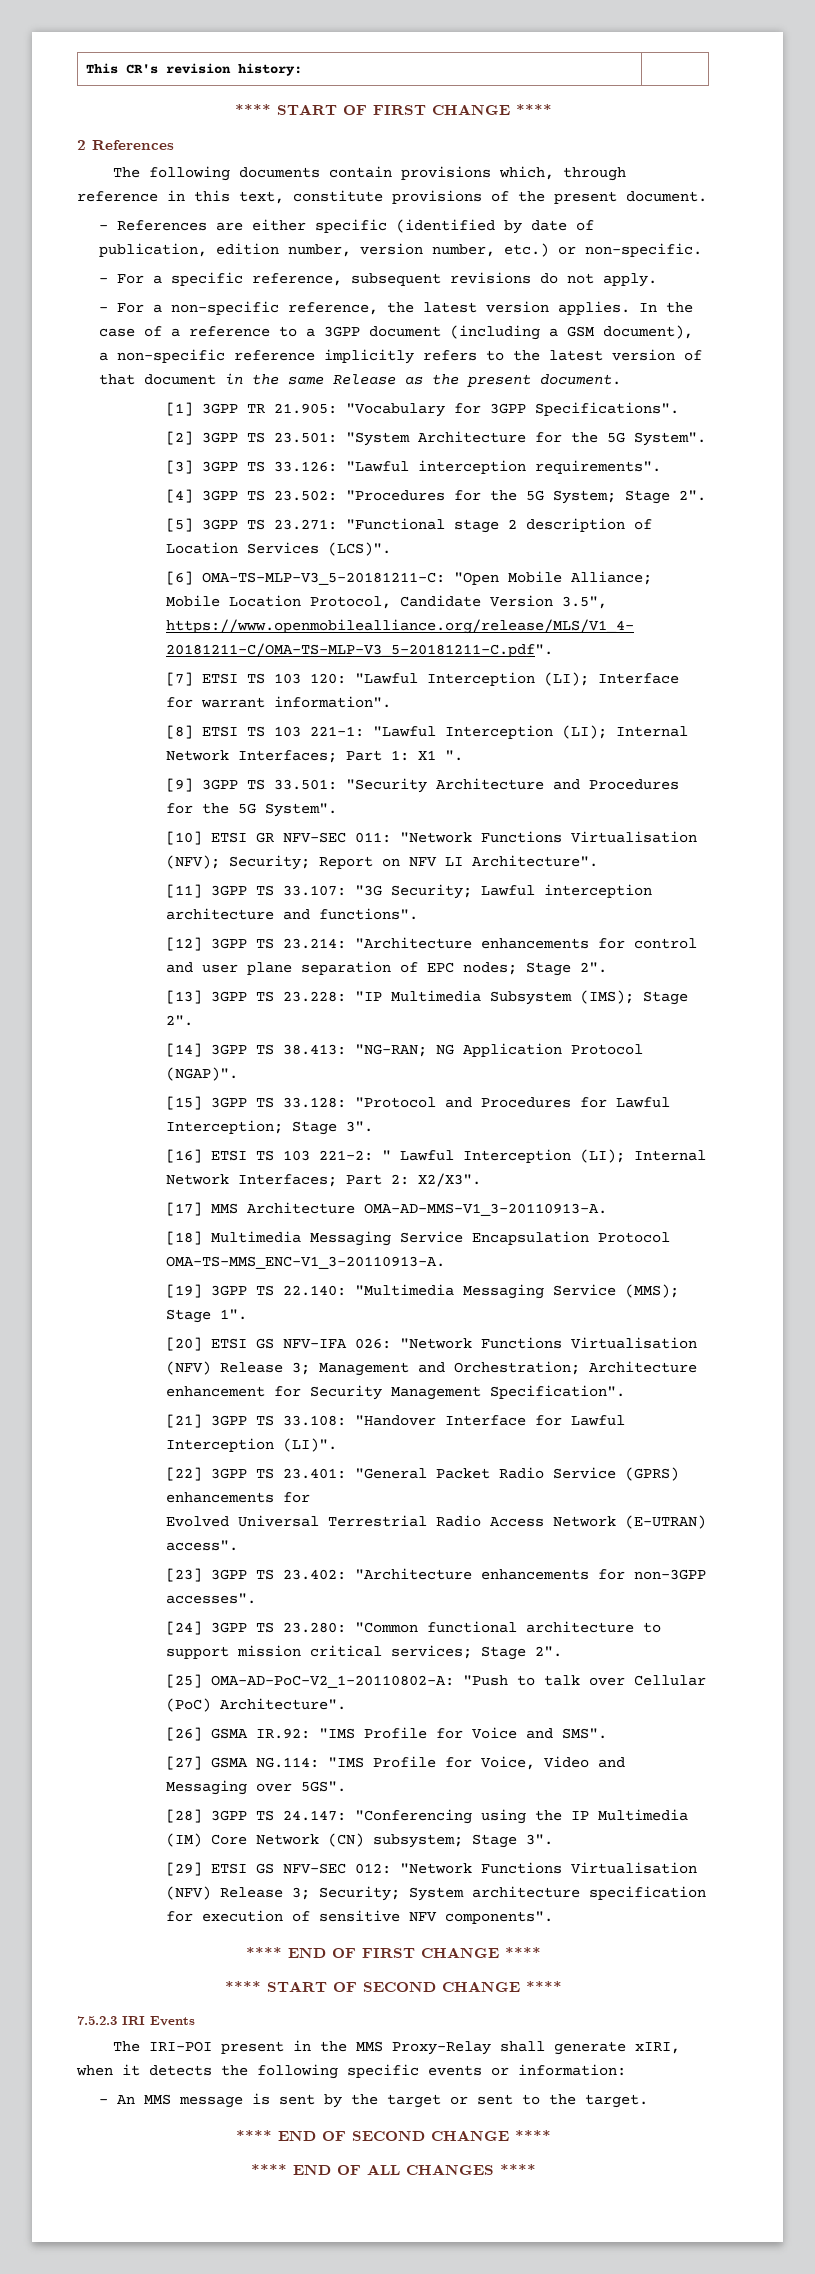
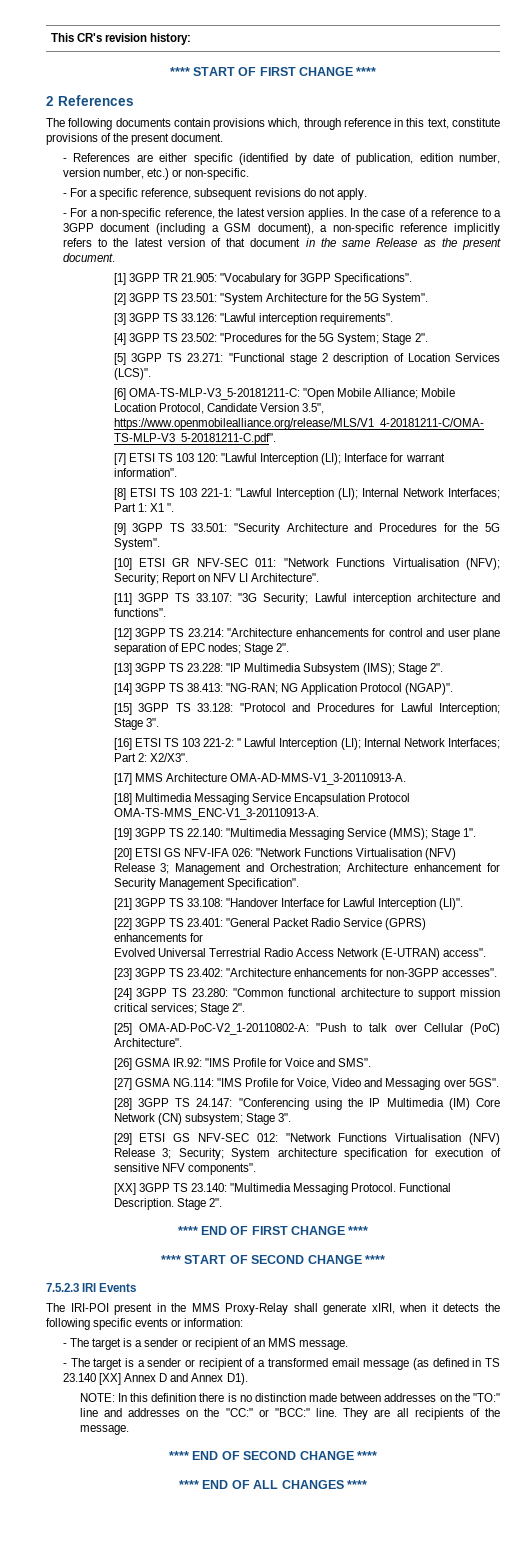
+ [XX] 3GPP TS 23.140: "Multimedia Messaging Protocol. Functional Description. Stage 2".
- - An MMS message is sent by the target or sent to the target.
+ - The target is a sender or recipient of an MMS message.
+ - The target is a sender or recipient of a transformed email message (as defined in TS 23.140 [XX] Annex D and Annex D1).
+ NOTE: In this definition there is no distinction made between addresses on the "TO:" line and addresses on the "CC:" or "BCC:" line. They are all recipients of the message.

